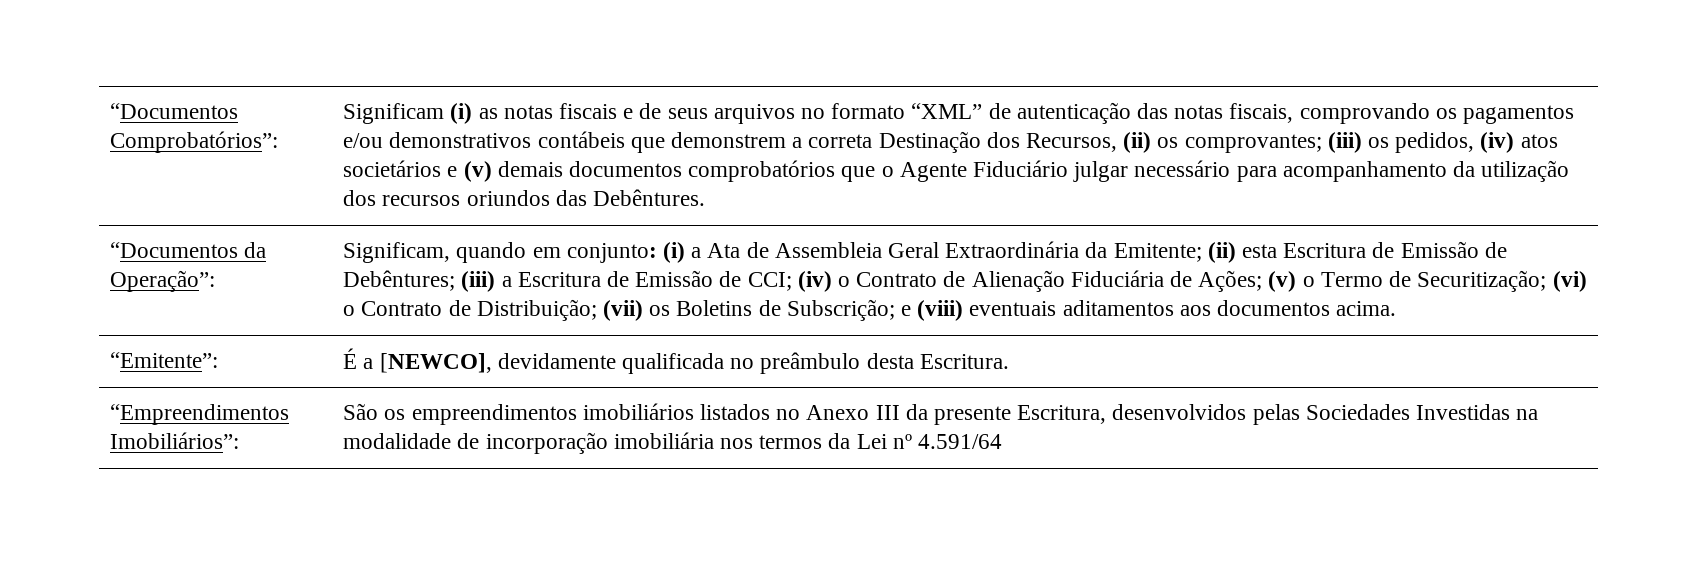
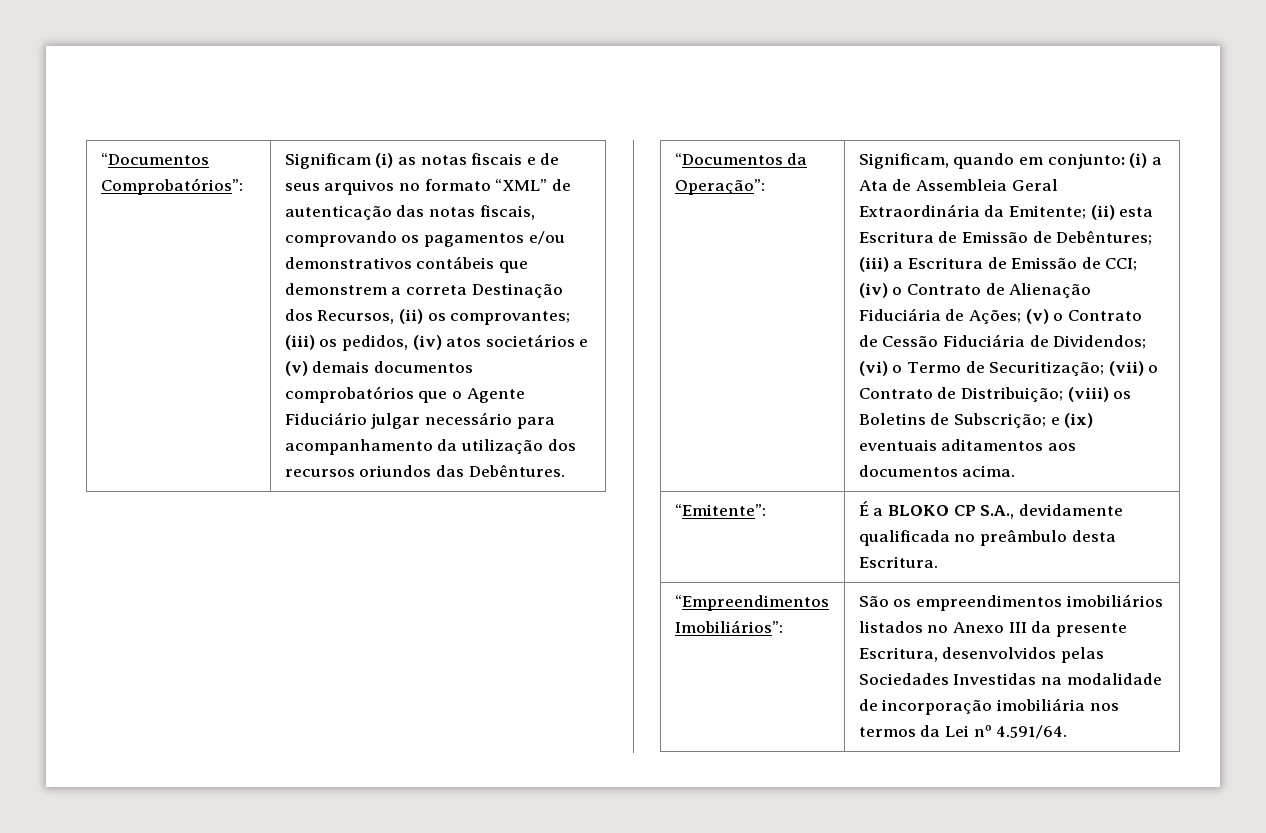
- Significam, quando em conjunto: (i) a Ata de Assembleia Geral Extraordinária da Emitente; (ii) esta Escritura de Emissão de Debêntures; (iii) a Escritura de Emissão de CCI; (iv) o Contrato de Alienação Fiduciária de Ações; (v) o Termo de Securitização; (vi) o Contrato de Distribuição; (vii) os Boletins de Subscrição; e (viii) eventuais aditamentos aos documentos acima.
+ Significam, quando em conjunto: (i) a Ata de Assembleia Geral Extraordinária da Emitente; (ii) esta Escritura de Emissão de Debêntures; (iii) a Escritura de Emissão de CCI; (iv) o Contrato de Alienação Fiduciária de Ações; (v) o Contrato de Cessão Fiduciária de Dividendos; (vi) o Termo de Securitização; (vii) o Contrato de Distribuição; (viii) os Boletins de Subscrição; e (ix) eventuais aditamentos aos documentos acima.
- “Emitente”: | É a [NEWCO], devidamente qualificada no preâmbulo desta Escritura.
+ “Emitente”: | É a BLOKO CP S.A., devidamente qualificada no preâmbulo desta Escritura.
- “Empreendimentos Imobiliários”: | São os empreendimentos imobiliários listados no Anexo III da presente Escritura, desenvolvidos pelas Sociedades Investidas na modalidade de incorporação imobiliária nos termos da Lei nº 4.591/64
+ “Empreendimentos Imobiliários”: | São os empreendimentos imobiliários listados no Anexo III da presente Escritura, desenvolvidos pelas Sociedades Investidas na modalidade de incorporação imobiliária nos termos da Lei nº 4.591/64.

